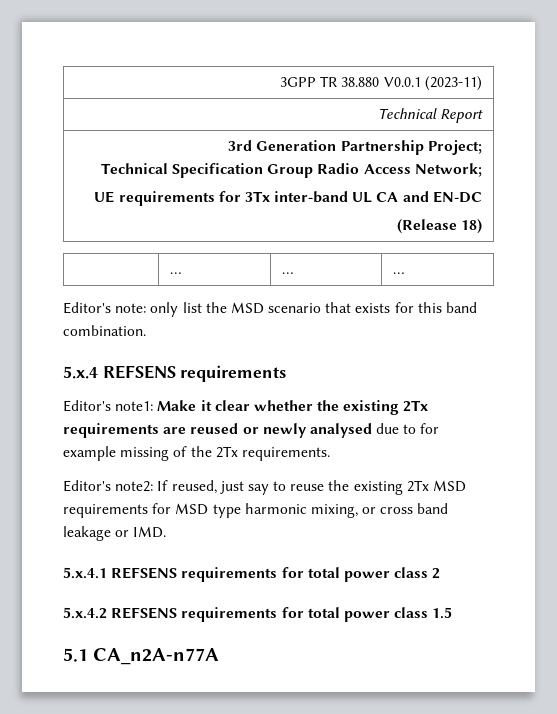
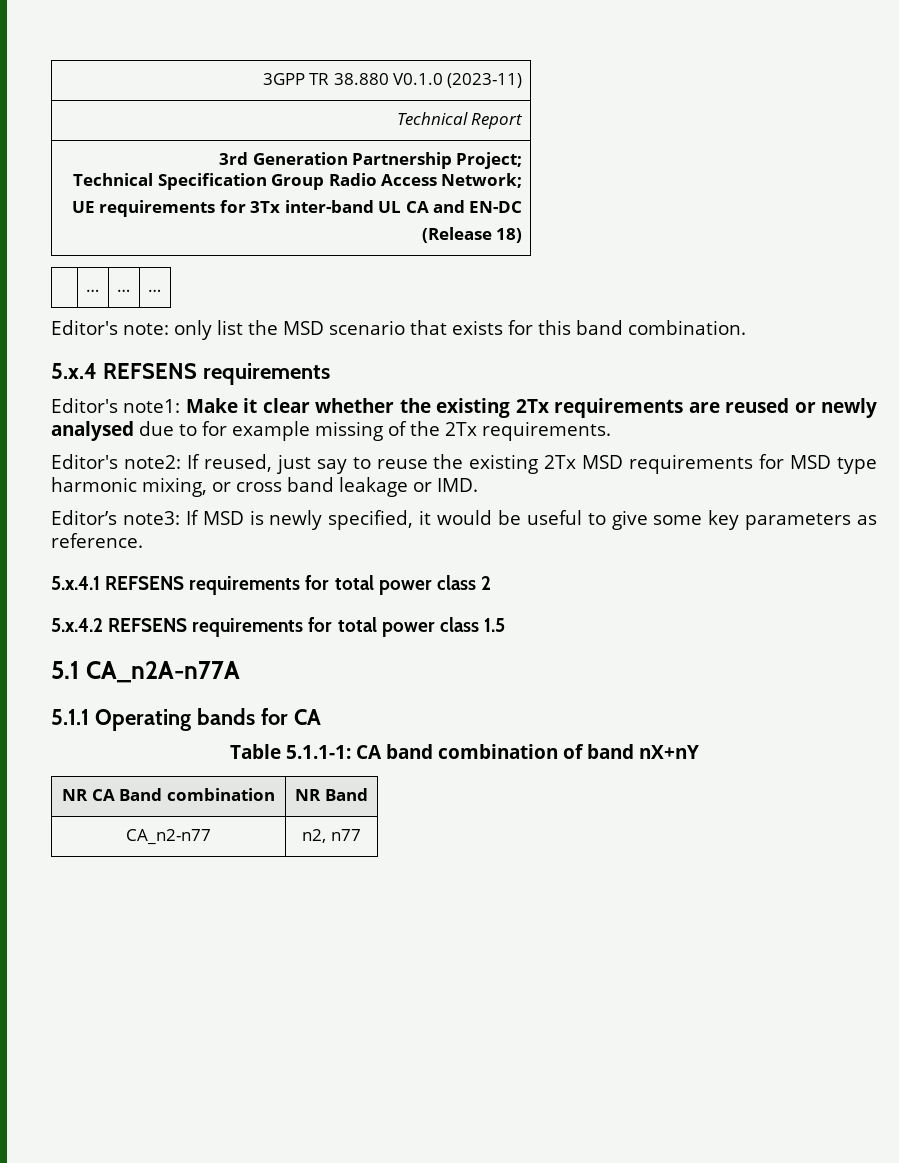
- 3GPP TR 38.880 V0.0.1 (2023-11)
+ 3GPP TR 38.880 V0.1.0 (2023-11)
+ Editor’s note3: If MSD is newly specified, it would be useful to give some key parameters as reference.
+ 5.1.1 Operating bands for CA
+ Table 5.1.1-1: CA band combination of band nX+nY
+ NR CA Band combination | NR Band
+ CA_n2-n77 | n2, n77

